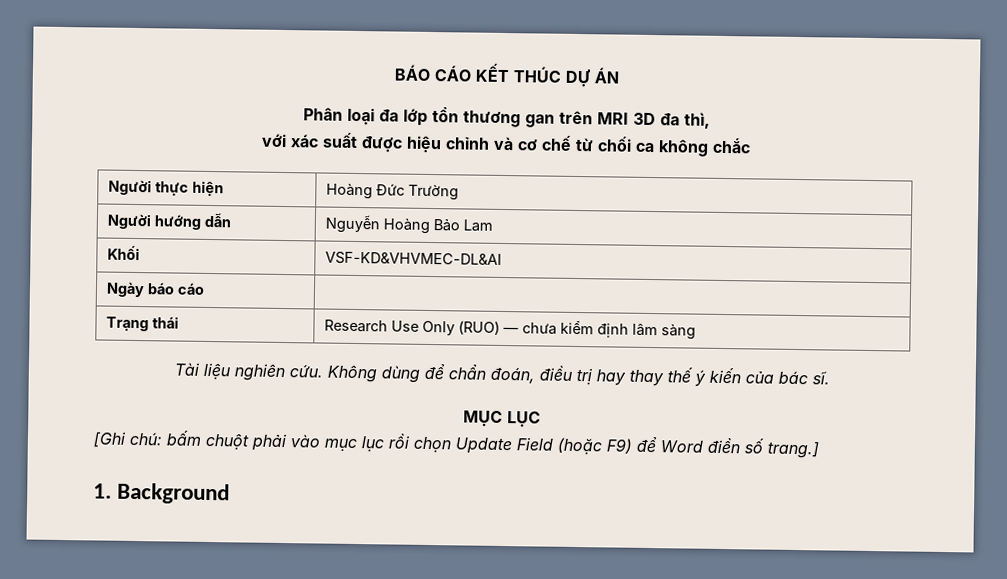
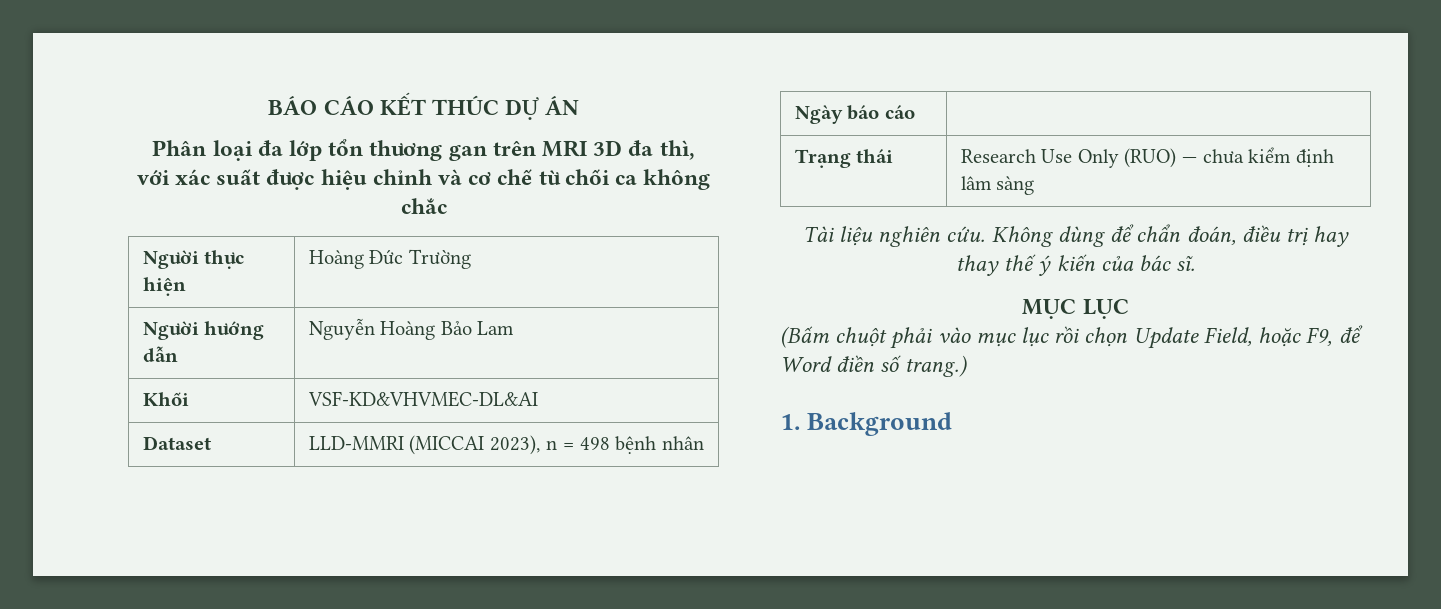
+ Dataset | LLD-MMRI (MICCAI 2023), n = 498 bệnh nhân
- [Ghi chú: bấm chuột phải vào mục lục rồi chọn Update Field (hoặc F9) để Word điền số trang.]
+ (Bấm chuột phải vào mục lục rồi chọn Update Field, hoặc F9, để Word điền số trang.)

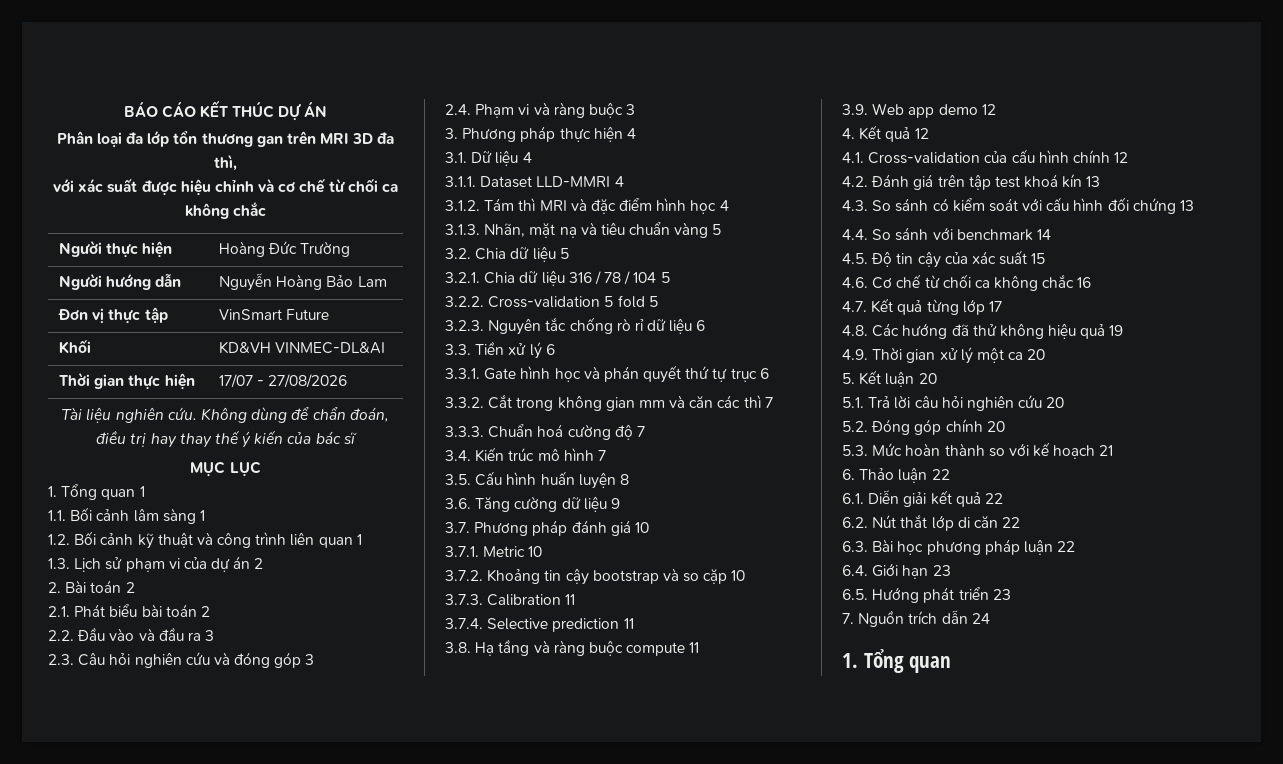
- Khối | VSF-KD&VHVMEC-DL&AI
- Dataset | LLD-MMRI (MICCAI 2023), n = 498 bệnh nhân
- Ngày báo cáo |
- Trạng thái | Research Use Only (RUO) — chưa kiểm định lâm sàng
+ Đơn vị thực tập | VinSmart Future
+ Khối | KD&VH VINMEC-DL&AI
+ Thời gian thực hiện | 17/07 - 27/08/2026
- Không dùng để chẩn đoán, điều trị hay thay thế ý kiến của bác sĩ.
+ Không dùng để chẩn đoán, điều trị hay thay thế ý kiến của bác sĩ
- (Bấm chuột phải vào mục lục rồi chọn Update Field, hoặc F9, để Word điền số trang.)
- 1. Background
+ 1. Tổng quan 1
+ 1.1. Bối cảnh lâm sàng 1
+ 1.2. Bối cảnh kỹ thuật và công trình liên quan 1
+ 1.3. Lịch sử phạm vi của dự án 2
+ 2. Bài toán 2
+ 2.1. Phát biểu bài toán 2
+ 2.2. Đầu vào và đầu ra 3
+ 2.3. Câu hỏi nghiên cứu và đóng góp 3
+ 2.4. Phạm vi và ràng buộc 3
+ 3. Phương pháp thực hiện 4
+ 3.1. Dữ liệu 4
+ 3.1.1. Dataset LLD-MMRI 4
+ 3.1.2. Tám thì MRI và đặc điểm hình học 4
+ 3.1.3. Nhãn, mặt nạ và tiêu chuẩn vàng 5
+ 3.2. Chia dữ liệu 5
+ 3.2.1. Chia dữ liệu 316 / 78 / 104 5
+ 3.2.2. Cross-validation 5 fold 5
+ 3.2.3. Nguyên tắc chống rò rỉ dữ liệu 6
+ 3.3. Tiền xử lý 6
+ 3.3.1. Gate hình học và phán quyết thứ tự trục 6
+ 3.3.2. Cắt trong không gian mm và căn các thì 7
+ 3.3.3. Chuẩn hoá cường độ 7
+ 3.4. Kiến trúc mô hình 7
+ 3.5. Cấu hình huấn luyện 8
+ 3.6. Tăng cường dữ liệu 9
+ 3.7. Phương pháp đánh giá 10
+ 3.7.1. Metric 10
+ 3.7.2. Khoảng tin cậy bootstrap và so cặp 10
+ 3.7.3. Calibration 11
+ 3.7.4. Selective prediction 11
+ 3.8. Hạ tầng và ràng buộc compute 11
+ 3.9. Web app demo 12
+ 4. Kết quả 12
+ 4.1. Cross-validation của cấu hình chính 12
+ 4.2. Đánh giá trên tập test khoá kín 13
+ 4.3. So sánh có kiểm soát với cấu hình đối chứng 13
+ 4.4. So sánh với benchmark 14
+ 4.5. Độ tin cậy của xác suất 15
+ 4.6. Cơ chế từ chối ca không chắc 16
+ 4.7. Kết quả từng lớp 17
+ 4.8. Các hướng đã thử không hiệu quả 19
+ 4.9. Thời gian xử lý một ca 20
+ 5. Kết luận 20
+ 5.1. Trả lời câu hỏi nghiên cứu 20
+ 5.2. Đóng góp chính 20
+ 5.3. Mức hoàn thành so với kế hoạch 21
+ 6. Thảo luận 22
+ 6.1. Diễn giải kết quả 22
+ 6.2. Nút thắt lớp di căn 22
+ 6.3. Bài học phương pháp luận 22
+ 6.4. Giới hạn 23
+ 6.5. Hướng phát triển 23
+ 7. Nguồn trích dẫn 24
+ 1. Tổng quan

